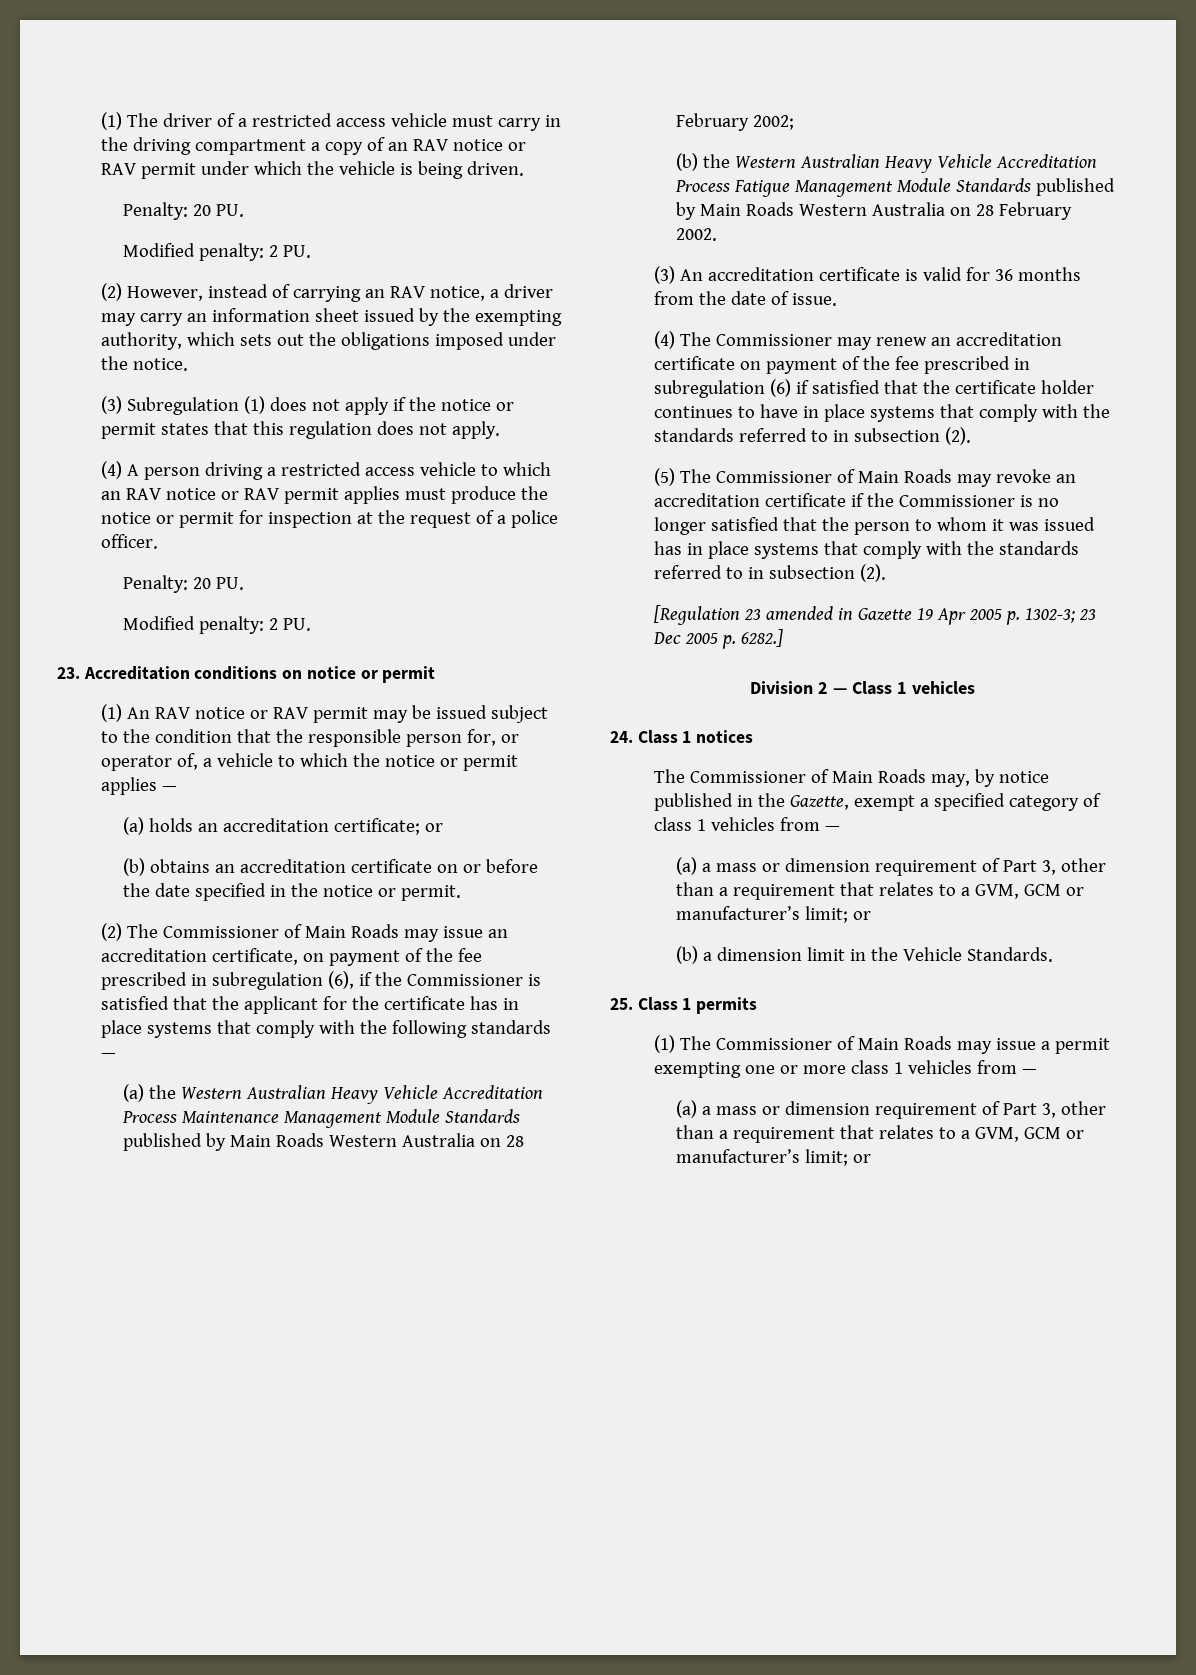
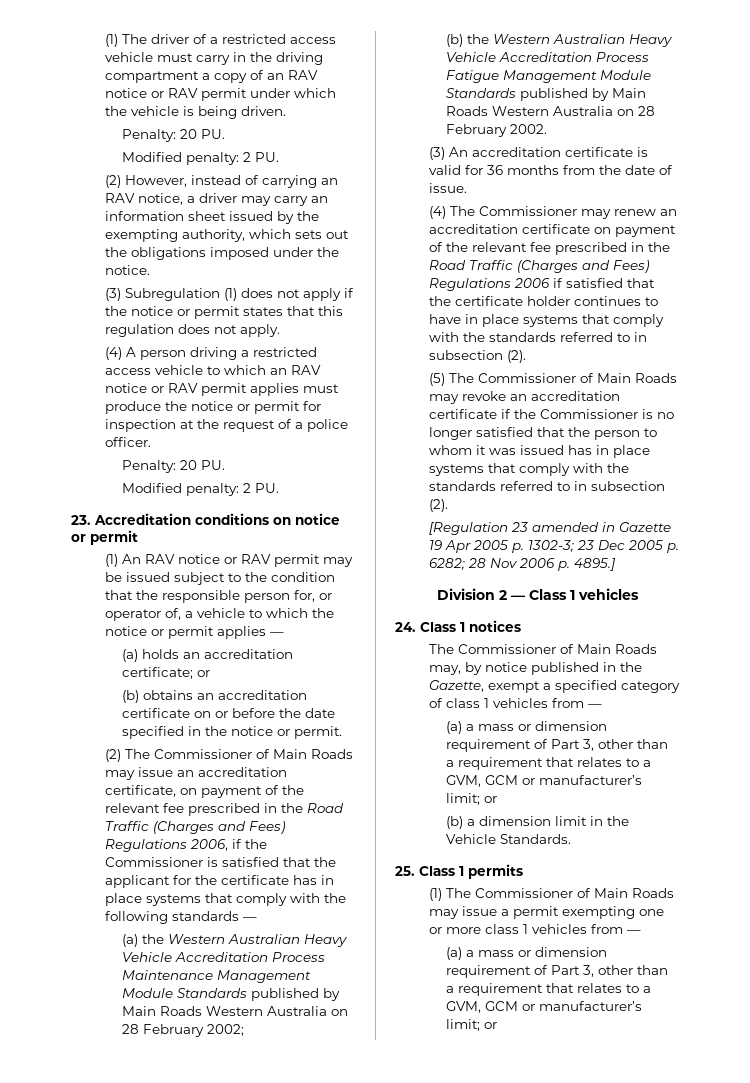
- (2) The Commissioner of Main Roads may issue an accreditation certificate, on payment of the fee prescribed in subregulation (6), if the Commissioner is satisfied that the applicant for the certificate has in place systems that comply with the following standards —
+ (2) The Commissioner of Main Roads may issue an accreditation certificate, on payment of the relevant fee prescribed in the Road Traffic (Charges and Fees) Regulations 2006, if the Commissioner is satisfied that the applicant for the certificate has in place systems that comply with the following standards —
- (4) The Commissioner may renew an accreditation certificate on payment of the fee prescribed in subregulation (6) if satisfied that the certificate holder continues to have in place systems that comply with the standards referred to in subsection (2).
+ (4) The Commissioner may renew an accreditation certificate on payment of the relevant fee prescribed in the Road Traffic (Charges and Fees) Regulations 2006 if satisfied that the certificate holder continues to have in place systems that comply with the standards referred to in subsection (2).
- [Regulation 23 amended in Gazette 19 Apr 2005 p. 1302-3; 23 Dec 2005 p. 6282.]
+ [Regulation 23 amended in Gazette 19 Apr 2005 p. 1302-3; 23 Dec 2005 p. 6282; 28 Nov 2006 p. 4895.]

